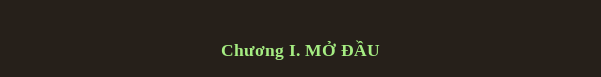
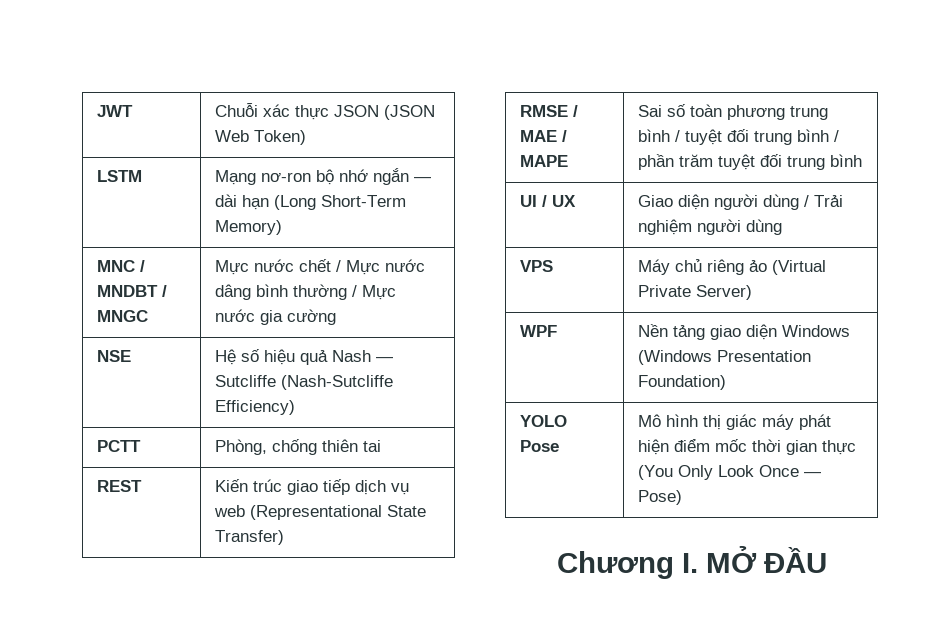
+ JWT | Chuỗi xác thực JSON (JSON Web Token)
+ LSTM | Mạng nơ-ron bộ nhớ ngắn — dài hạn (Long Short-Term Memory)
+ MNC / MNDBT / MNGC | Mực nước chết / Mực nước dâng bình thường / Mực nước gia cường
+ NSE | Hệ số hiệu quả Nash — Sutcliffe (Nash-Sutcliffe Efficiency)
+ PCTT | Phòng, chống thiên tai
+ REST | Kiến trúc giao tiếp dịch vụ web (Representational State Transfer)
+ RMSE / MAE / MAPE | Sai số toàn phương trung bình / tuyệt đối trung bình / phần trăm tuyệt đối trung bình
+ UI / UX | Giao diện người dùng / Trải nghiệm người dùng
+ VPS | Máy chủ riêng ảo (Virtual Private Server)
+ WPF | Nền tảng giao diện Windows (Windows Presentation Foundation)
+ YOLO Pose | Mô hình thị giác máy phát hiện điểm mốc thời gian thực (You Only Look Once — Pose)

